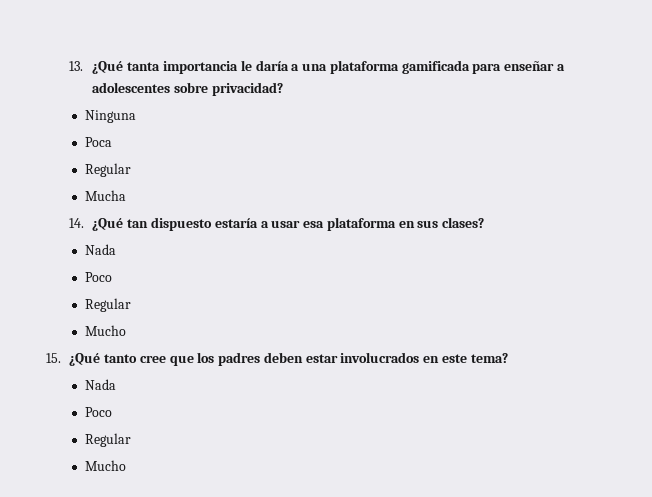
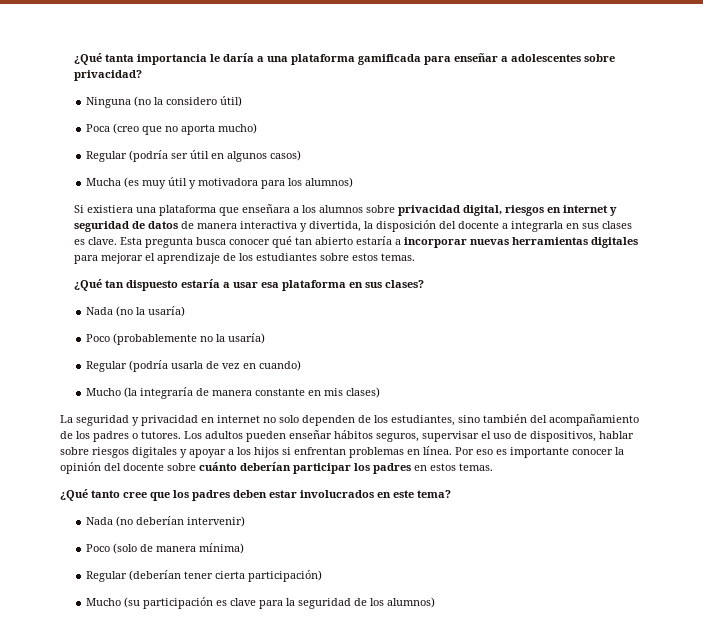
- 13. ¿Qué tanta importancia le daría a una plataforma gamificada para enseñar a adolescentes sobre privacidad?
+ ¿Qué tanta importancia le daría a una plataforma gamificada para enseñar a adolescentes sobre privacidad?
- Ninguna
- Poca
- Regular
- Mucha
- 14. ¿Qué tan dispuesto estaría a usar esa plataforma en sus clases?
- Nada
- Poco
- Regular
- Mucho
- 15. ¿Qué tanto cree que los padres deben estar involucrados en este tema?
- Nada
- Poco
- Regular
- Mucho
+ Ninguna (no la considero útil)
+ Poca (creo que no aporta mucho)
+ Regular (podría ser útil en algunos casos)
+ Mucha (es muy útil y motivadora para los alumnos)
+ Si existiera una plataforma que enseñara a los alumnos sobre privacidad digital, riesgos en internet y seguridad de datos de manera interactiva y divertida, la disposición del docente a integrarla en sus clases es clave. Esta pregunta busca conocer qué tan abierto estaría a incorporar nuevas herramientas digitales para mejorar el aprendizaje de los estudiantes sobre estos temas.
+ ¿Qué tan dispuesto estaría a usar esa plataforma en sus clases?
+ Nada (no la usaría)
+ Poco (probablemente no la usaría)
+ Regular (podría usarla de vez en cuando)
+ Mucho (la integraría de manera constante en mis clases)
+ La seguridad y privacidad en internet no solo dependen de los estudiantes, sino también del acompañamiento de los padres o tutores. Los adultos pueden enseñar hábitos seguros, supervisar el uso de dispositivos, hablar sobre riesgos digitales y apoyar a los hijos si enfrentan problemas en línea. Por eso es importante conocer la opinión del docente sobre cuánto deberían participar los padres en estos temas.
+ ¿Qué tanto cree que los padres deben estar involucrados en este tema?
+ Nada (no deberían intervenir)
+ Poco (solo de manera mínima)
+ Regular (deberían tener cierta participación)
+ Mucho (su participación es clave para la seguridad de los alumnos)

